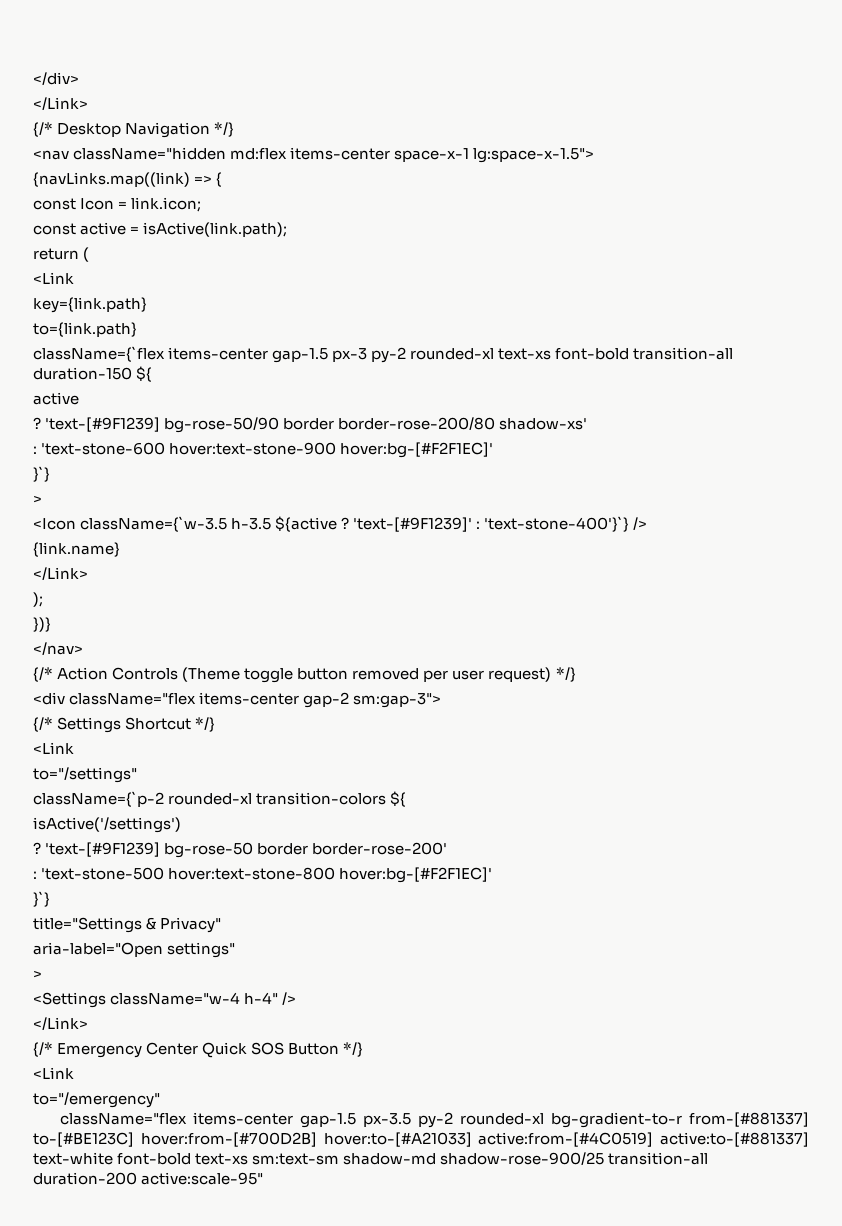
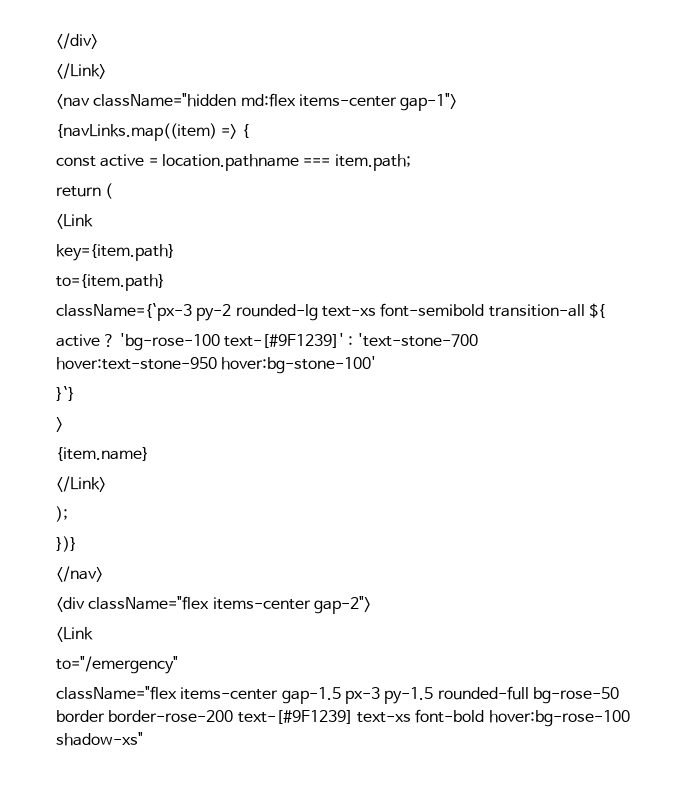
- {/* Desktop Navigation */}
- <nav className="hidden md:flex items-center space-x-1 lg:space-x-1.5">
- {navLinks.map((link) => {
+ <nav className="hidden md:flex items-center gap-1">
+ {navLinks.map((item) => {
- const Icon = link.icon;
- const active = isActive(link.path);
+ const active = location.pathname === item.path;
- key={link.path}
- to={link.path}
- className={`flex items-center gap-1.5 px-3 py-2 rounded-xl text-xs font-bold transition-all duration-150 ${
- active
- ? 'text-[#9F1239] bg-rose-50/90 border border-rose-200/80 shadow-xs'
- : 'text-stone-600 hover:text-stone-900 hover:bg-[#F2F1EC]'
+ key={item.path}
+ to={item.path}
+ className={`px-3 py-2 rounded-lg text-xs font-semibold transition-all ${
+ active ? 'bg-rose-100 text-[#9F1239]' : 'text-stone-700 hover:text-stone-950 hover:bg-stone-100'
  }`}
  >
- <Icon className={`w-3.5 h-3.5 ${active ? 'text-[#9F1239]' : 'text-stone-400'}`} />
- {link.name}
+ {item.name}
  </Link>
  );
  })}
  </nav>
- {/* Action Controls (Theme toggle button removed per user request) */}
- <div className="flex items-center gap-2 sm:gap-3">
- {/* Settings Shortcut */}
- <Link
- to="/settings"
- className={`p-2 rounded-xl transition-colors ${
- isActive('/settings')
- ? 'text-[#9F1239] bg-rose-50 border border-rose-200'
- : 'text-stone-500 hover:text-stone-800 hover:bg-[#F2F1EC]'
- }`}
- title="Settings & Privacy"
- aria-label="Open settings"
- >
- <Settings className="w-4 h-4" />
- </Link>
- {/* Emergency Center Quick SOS Button */}
+ <div className="flex items-center gap-2">
- className="flex items-center gap-1.5 px-3.5 py-2 rounded-xl bg-gradient-to-r from-[#881337] to-[#BE123C] hover:from-[#700D2B] hover:to-[#A21033] active:from-[#4C0519] active:to-[#881337] text-white font-bold text-xs sm:text-sm shadow-md shadow-rose-900/25 transition-all duration-200 active:scale-95"
+ className="flex items-center gap-1.5 px-3 py-1.5 rounded-full bg-rose-50 border border-rose-200 text-[#9F1239] text-xs font-bold hover:bg-rose-100 shadow-xs"

